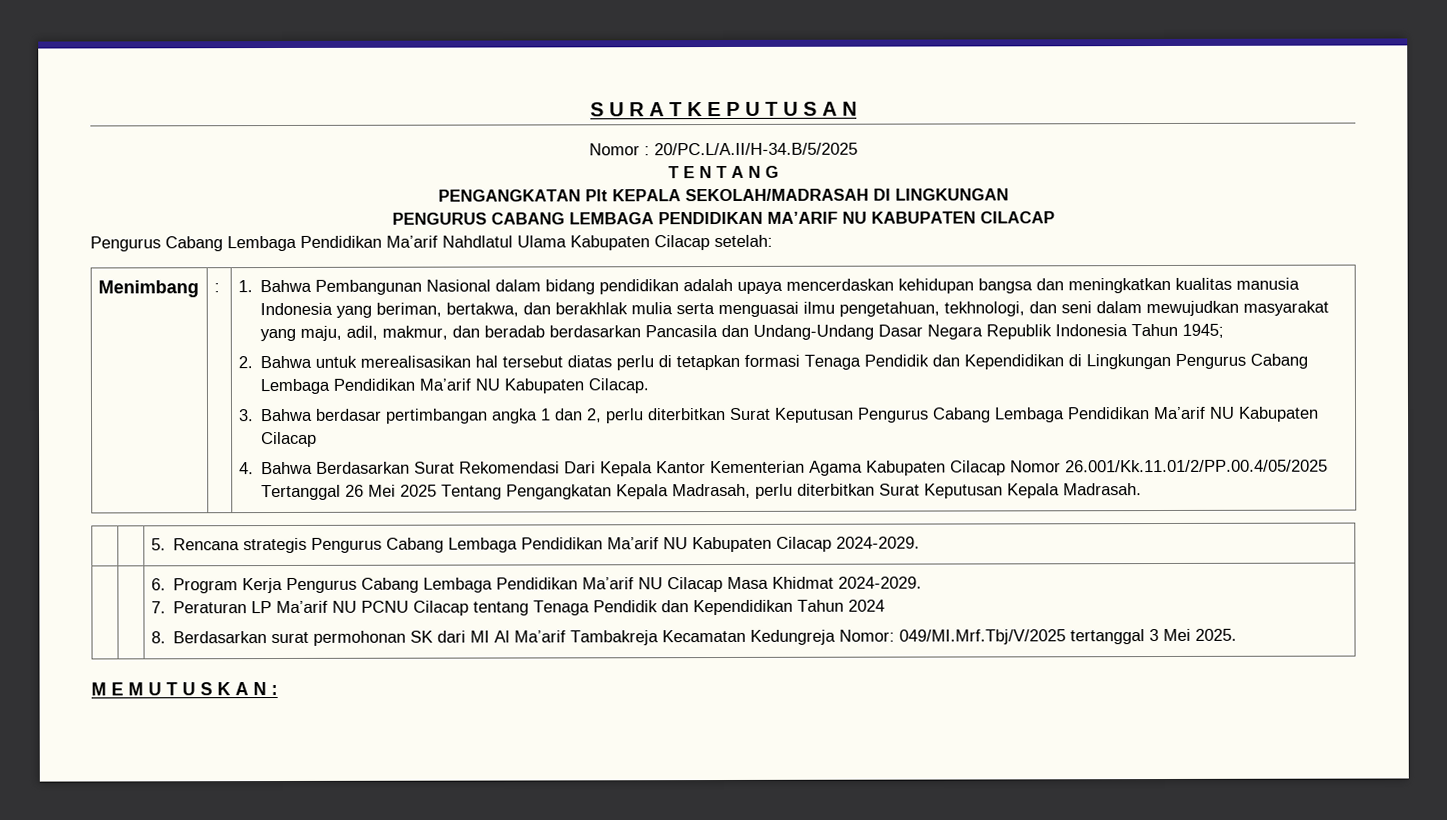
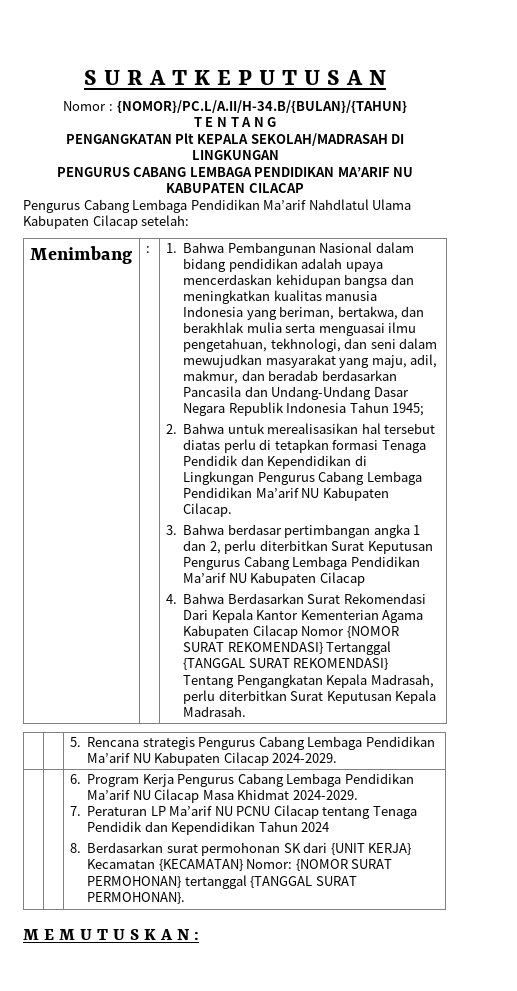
- Nomor : 20/PC.L/A.II/H-34.B/5/2025
+ Nomor : {NOMOR}/PC.L/A.II/H-34.B/{BULAN}/{TAHUN}
- 4. Bahwa Berdasarkan Surat Rekomendasi Dari Kepala Kantor Kementerian Agama Kabupaten Cilacap Nomor 26.001/Kk.11.01/2/PP.00.4/05/2025 Tertanggal 26 Mei 2025 Tentang Pengangkatan Kepala Madrasah, perlu diterbitkan Surat Keputusan Kepala Madrasah.
+ 4. Bahwa Berdasarkan Surat Rekomendasi Dari Kepala Kantor Kementerian Agama Kabupaten Cilacap Nomor {NOMOR SURAT REKOMENDASI} Tertanggal {TANGGAL SURAT REKOMENDASI} Tentang Pengangkatan Kepala Madrasah, perlu diterbitkan Surat Keputusan Kepala Madrasah.
- 8. Berdasarkan surat permohonan SK dari MI Al Ma’arif Tambakreja Kecamatan Kedungreja Nomor: 049/MI.Mrf.Tbj/V/2025 tertanggal 3 Mei 2025.
+ 8. Berdasarkan surat permohonan SK dari {UNIT KERJA} Kecamatan {KECAMATAN} Nomor: {NOMOR SURAT PERMOHONAN} tertanggal {TANGGAL SURAT PERMOHONAN}.

